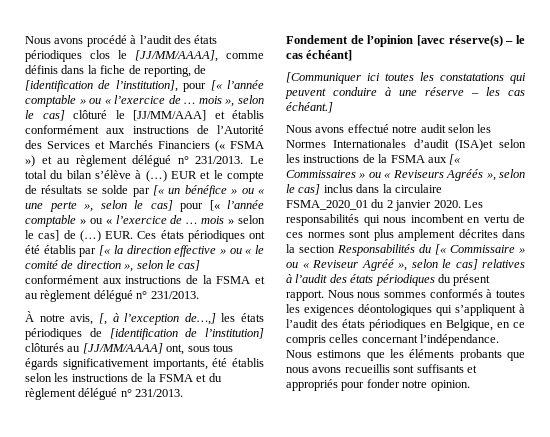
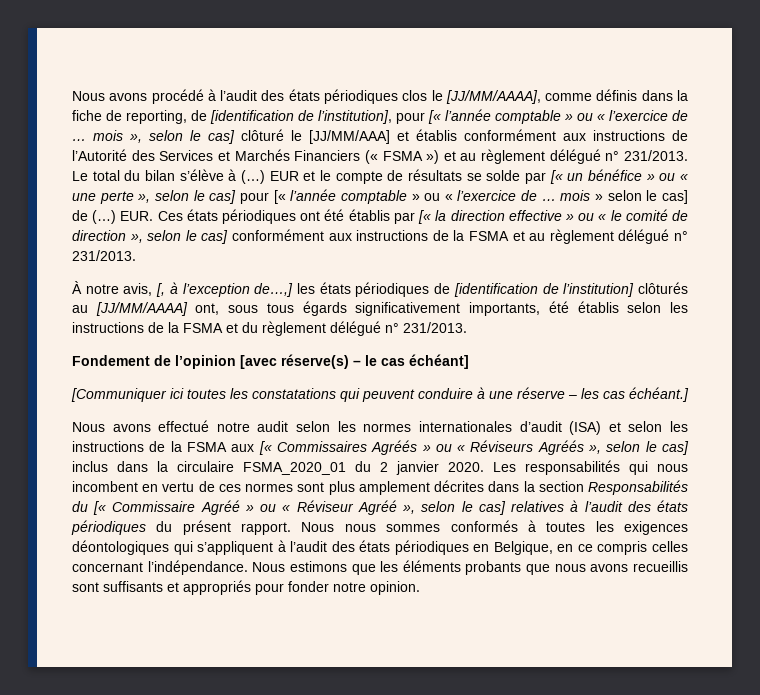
- Nous avons effectué notre audit selon les Normes Internationales d’audit (ISA)et selon les instructions de la FSMA aux [« Commissaires » ou « Reviseurs Agréés », selon le cas] inclus dans la circulaire FSMA_2020_01 du 2 janvier 2020.
+ Nous avons effectué notre audit selon les normes internationales d’audit (ISA) et selon les instructions de la FSMA aux [« Commissaires Agréés » ou « Réviseurs Agréés », selon le cas] inclus dans la circulaire FSMA_2020_01 du 2 janvier 2020.
- Les responsabilités qui nous incombent en vertu de ces normes sont plus amplement décrites dans la section Responsabilités du [« Commissaire » ou « Reviseur Agréé », selon le cas] relatives à l’audit des états périodiques du présent rapport.
+ Les responsabilités qui nous incombent en vertu de ces normes sont plus amplement décrites dans la section Responsabilités du [« Commissaire Agréé » ou « Réviseur Agréé », selon le cas] relatives à l’audit des états périodiques du présent rapport.

